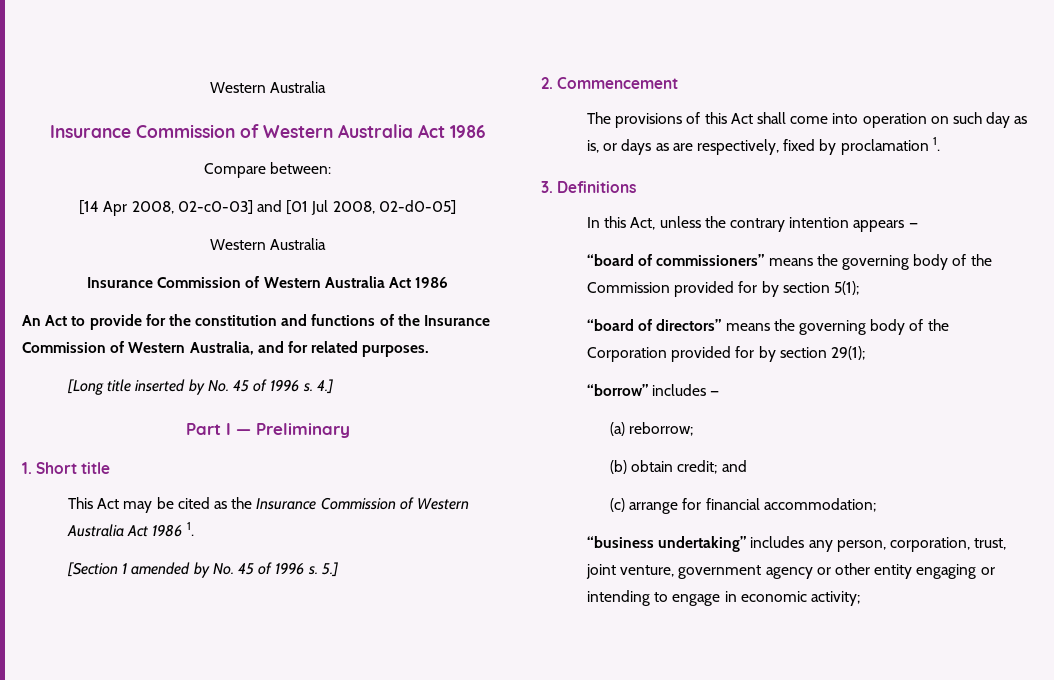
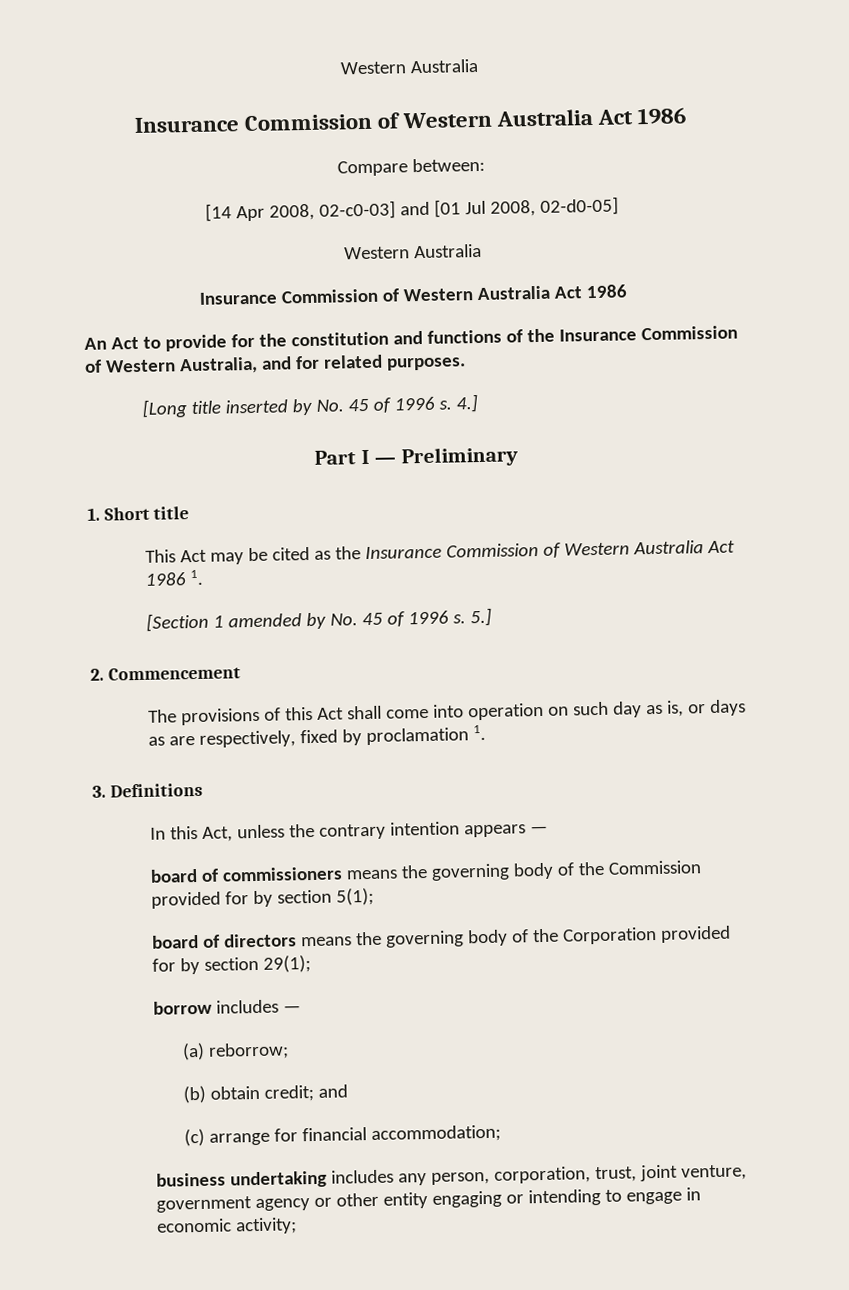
- “board of commissioners” means the governing body of the Commission provided for by section 5(1);
+ board of commissioners means the governing body of the Commission provided for by section 5(1);
- “board of directors” means the governing body of the Corporation provided for by section 29(1);
+ board of directors means the governing body of the Corporation provided for by section 29(1);
- “borrow” includes —
+ borrow includes —
- “business undertaking” includes any person, corporation, trust, joint venture, government agency or other entity engaging or intending to engage in economic activity;
+ business undertaking includes any person, corporation, trust, joint venture, government agency or other entity engaging or intending to engage in economic activity;

